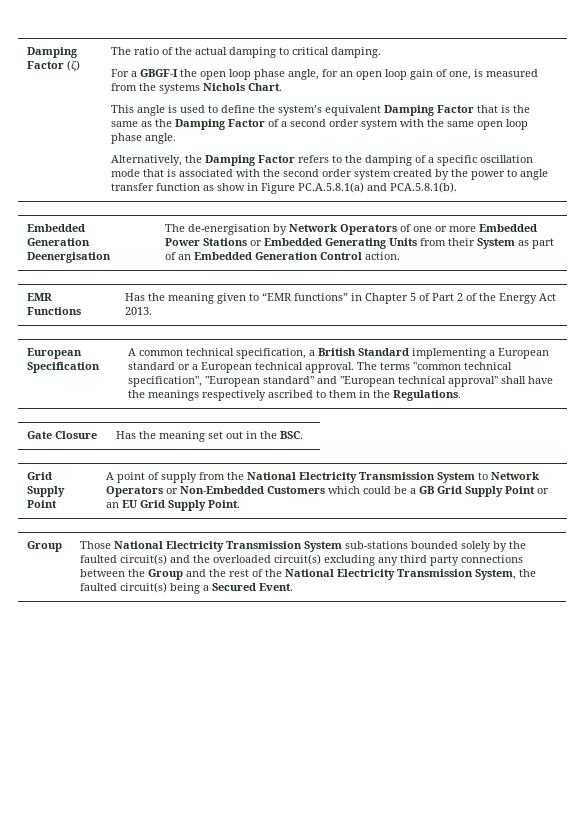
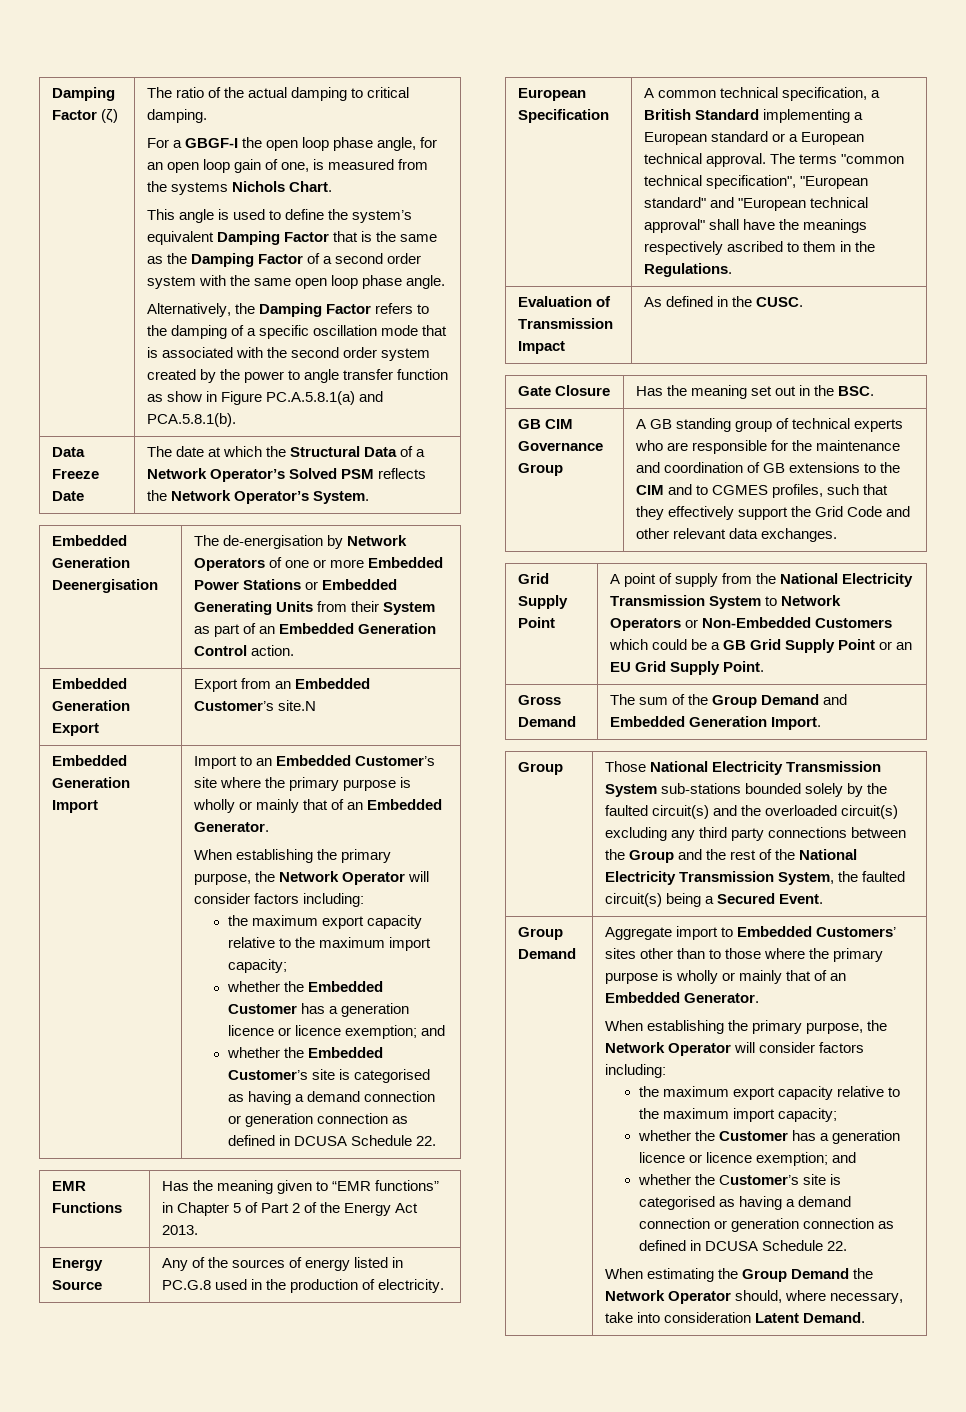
+ Data Freeze Date | The date at which the Structural Data of a Network Operator’s Solved PSM reflects the Network Operator’s System.
+ Embedded Generation Export | Export from an Embedded Customer’s site.N
+ Embedded Generation Import | Import to an Embedded Customer’s site where the primary purpose is wholly or mainly that of an Embedded Generator.
+ When establishing the primary purpose, the Network Operator will consider factors including:
+ the maximum export capacity relative to the maximum import capacity;
+ whether the Embedded Customer has a generation licence or licence exemption; and
+ whether the Embedded Customer’s site is categorised as having a demand connection or generation connection as defined in DCUSA Schedule 22.
+ Energy Source | Any of the sources of energy listed in PC.G.8 used in the production of electricity.
+ Evaluation of Transmission Impact | As defined in the CUSC.
+ GB CIM Governance Group | A GB standing group of technical experts who are responsible for the maintenance and coordination of GB extensions to the CIM and to CGMES profiles, such that they effectively support the Grid Code and other relevant data exchanges.
+ Gross Demand | The sum of the Group Demand and Embedded Generation Import.
+ Group Demand | Aggregate import to Embedded Customers’ sites other than to those where the primary purpose is wholly or mainly that of an Embedded Generator.
+ When establishing the primary purpose, the Network Operator will consider factors including:
+ the maximum export capacity relative to the maximum import capacity;
+ whether the Customer has a generation licence or licence exemption; and
+ whether the Customer’s site is categorised as having a demand connection or generation connection as defined in DCUSA Schedule 22.
+ When estimating the Group Demand the Network Operator should, where necessary, take into consideration Latent Demand.

